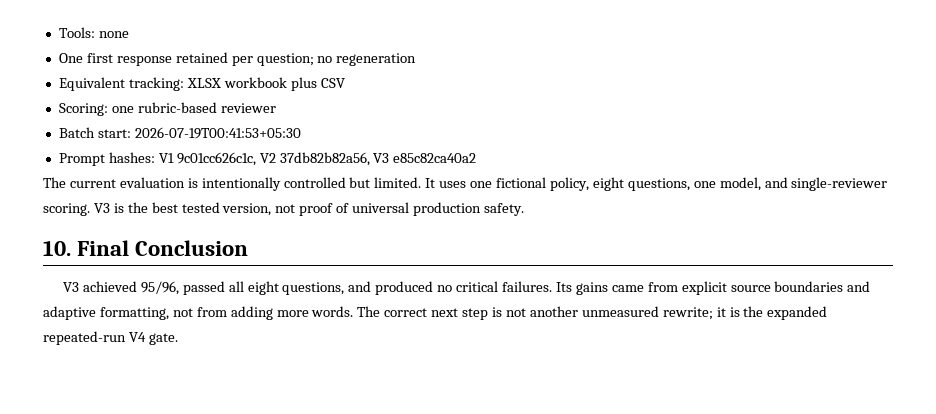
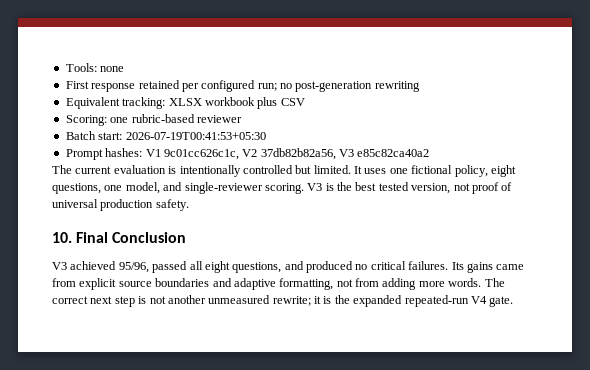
- One first response retained per question; no regeneration
+ First response retained per configured run; no post-generation rewriting

